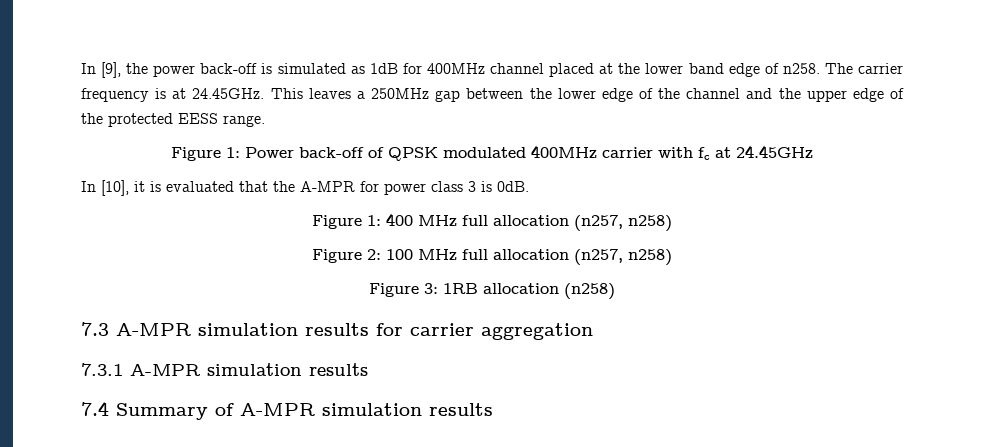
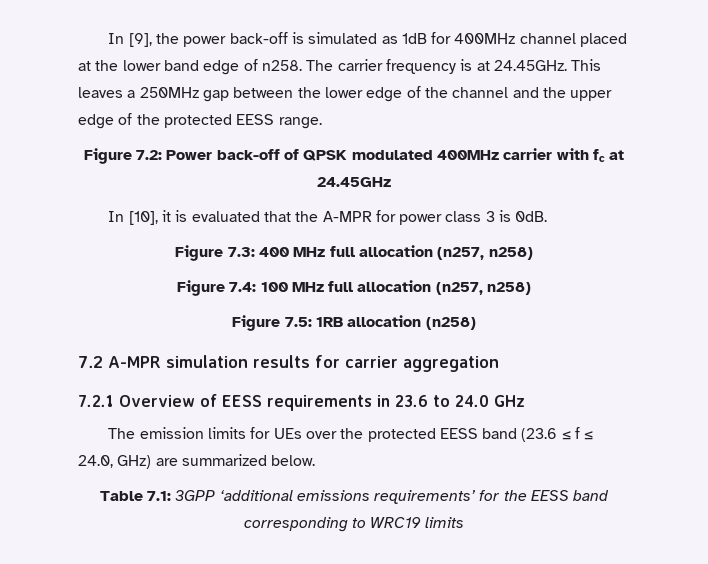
- Figure 1: Power back-off of QPSK modulated 400MHz carrier with fc at 24.45GHz
+ Figure 7.2: Power back-off of QPSK modulated 400MHz carrier with fc at 24.45GHz
- Figure 1: 400 MHz full allocation (n257, n258)
+ Figure 7.3: 400 MHz full allocation (n257, n258)
- Figure 2: 100 MHz full allocation (n257, n258)
+ Figure 7.4: 100 MHz full allocation (n257, n258)
- Figure 3: 1RB allocation (n258)
+ Figure 7.5: 1RB allocation (n258)
- 7.3 A-MPR simulation results for carrier aggregation
+ 7.2 A-MPR simulation results for carrier aggregation
- 7.3.1 A-MPR simulation results
- 7.4 Summary of A-MPR simulation results
+ 7.2.1 Overview of EESS requirements in 23.6 to 24.0 GHz
+ The emission limits for UEs over the protected EESS band (23.6 ≤ f ≤ 24.0, GHz) are summarized below.
+ Table 7.1: 3GPP ‘additional emissions requirements’ for the EESS band corresponding to WRC19 limits

